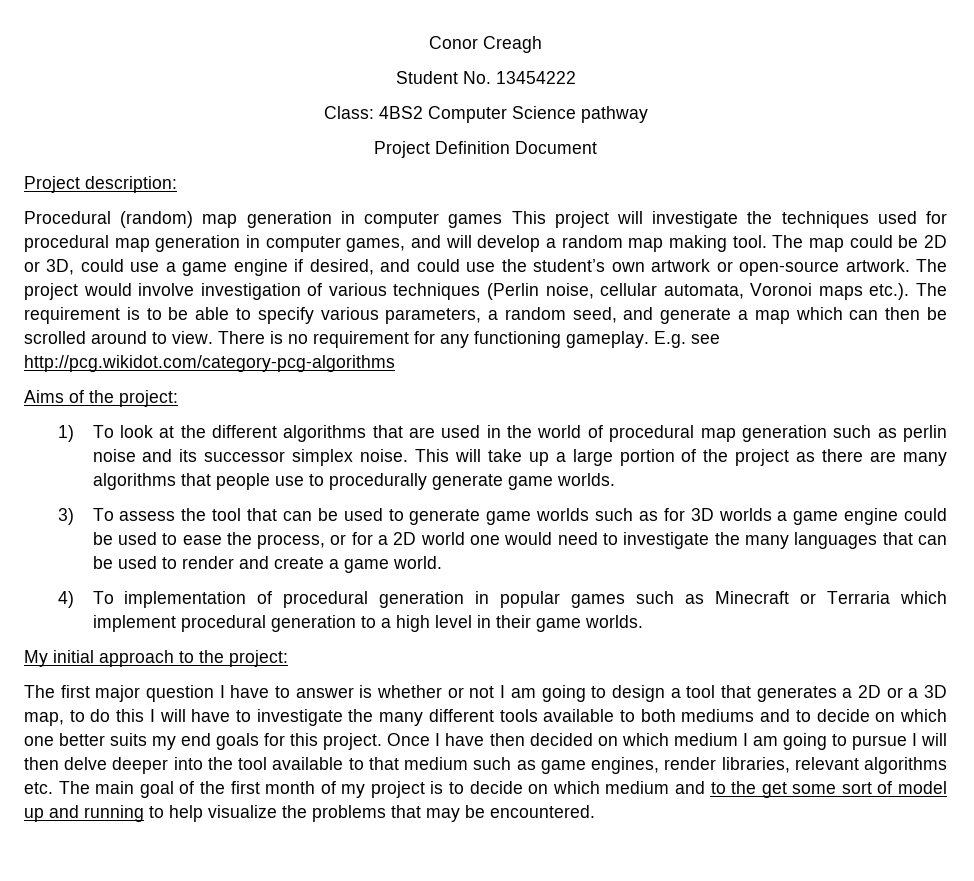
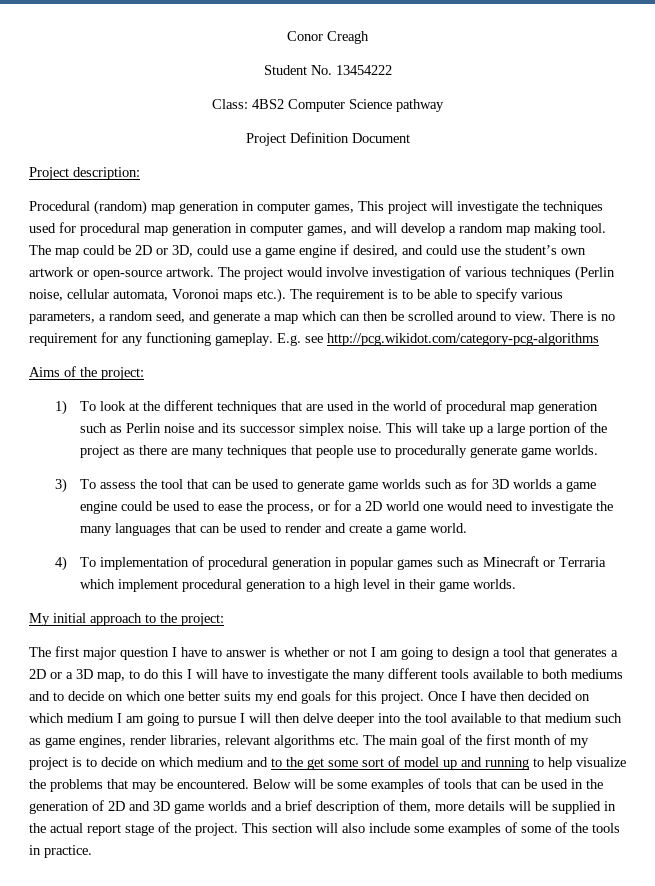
- Procedural (random) map generation in computer games This project will investigate the techniques used for procedural map generation in computer games, and will develop a random map making tool.
+ Procedural (random) map generation in computer games, This project will investigate the techniques used for procedural map generation in computer games, and will develop a random map making tool.
- 1) To look at the different algorithms that are used in the world of procedural map generation such as perlin noise and its successor simplex noise.
+ 1) To look at the different techniques that are used in the world of procedural map generation such as Perlin noise and its successor simplex noise.
- This will take up a large portion of the project as there are many algorithms that people use to procedurally generate game worlds.
+ This will take up a large portion of the project as there are many techniques that people use to procedurally generate game worlds.
+ Below will be some examples of tools that can be used in the generation of 2D and 3D game worlds and a brief description of them, more details will be supplied in the actual report stage of the project. This section will also include some examples of some of the tools in practice.

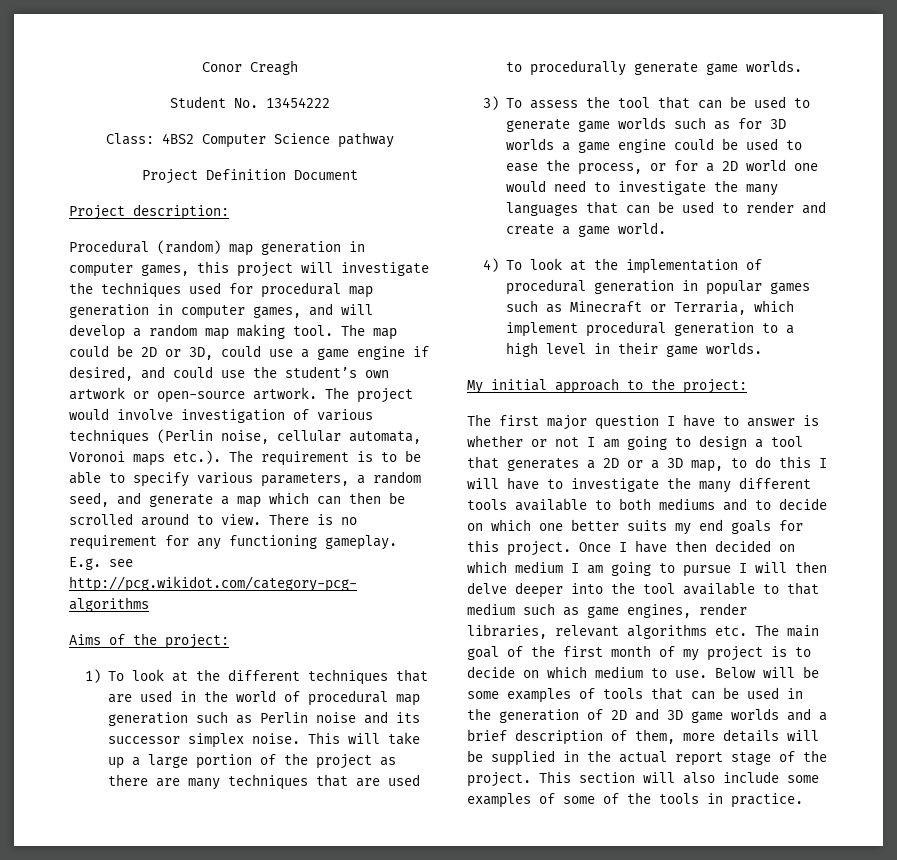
- Procedural (random) map generation in computer games, This project will investigate the techniques used for procedural map generation in computer games, and will develop a random map making tool.
+ Procedural (random) map generation in computer games, this project will investigate the techniques used for procedural map generation in computer games, and will develop a random map making tool.
- This will take up a large portion of the project as there are many techniques that people use to procedurally generate game worlds.
+ This will take up a large portion of the project as there are many techniques that are used to procedurally generate game worlds.
- 4) To implementation of procedural generation in popular games such as Minecraft or Terraria which implement procedural generation to a high level in their game worlds.
+ 4) To look at the implementation of procedural generation in popular games such as Minecraft or Terraria, which implement procedural generation to a high level in their game worlds.
- Once I have then decided on which medium I am going to pursue I will then delve deeper into the tool available to that medium such as game engines, render libraries, relevant algorithms etc. The main goal of the first month of my project is to decide on which medium and to the get some sort of model up and running to help visualize the problems that may be encountered.
+ Once I have then decided on which medium I am going to pursue I will then delve deeper into the tool available to that medium such as game engines, render libraries, relevant algorithms etc. The main goal of the first month of my project is to decide on which medium to use.

